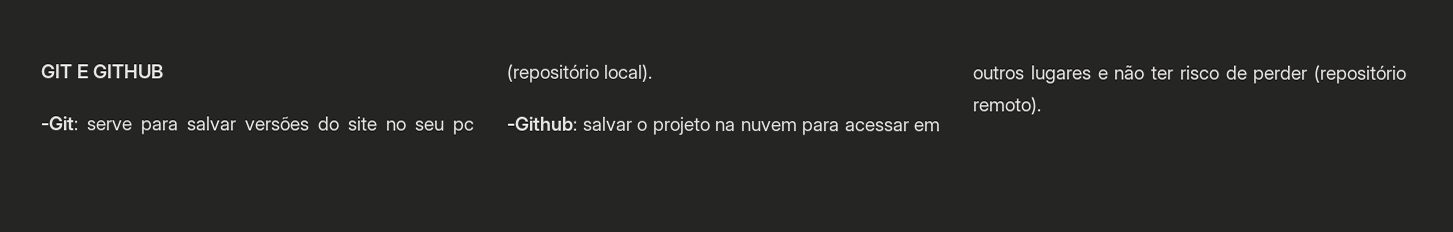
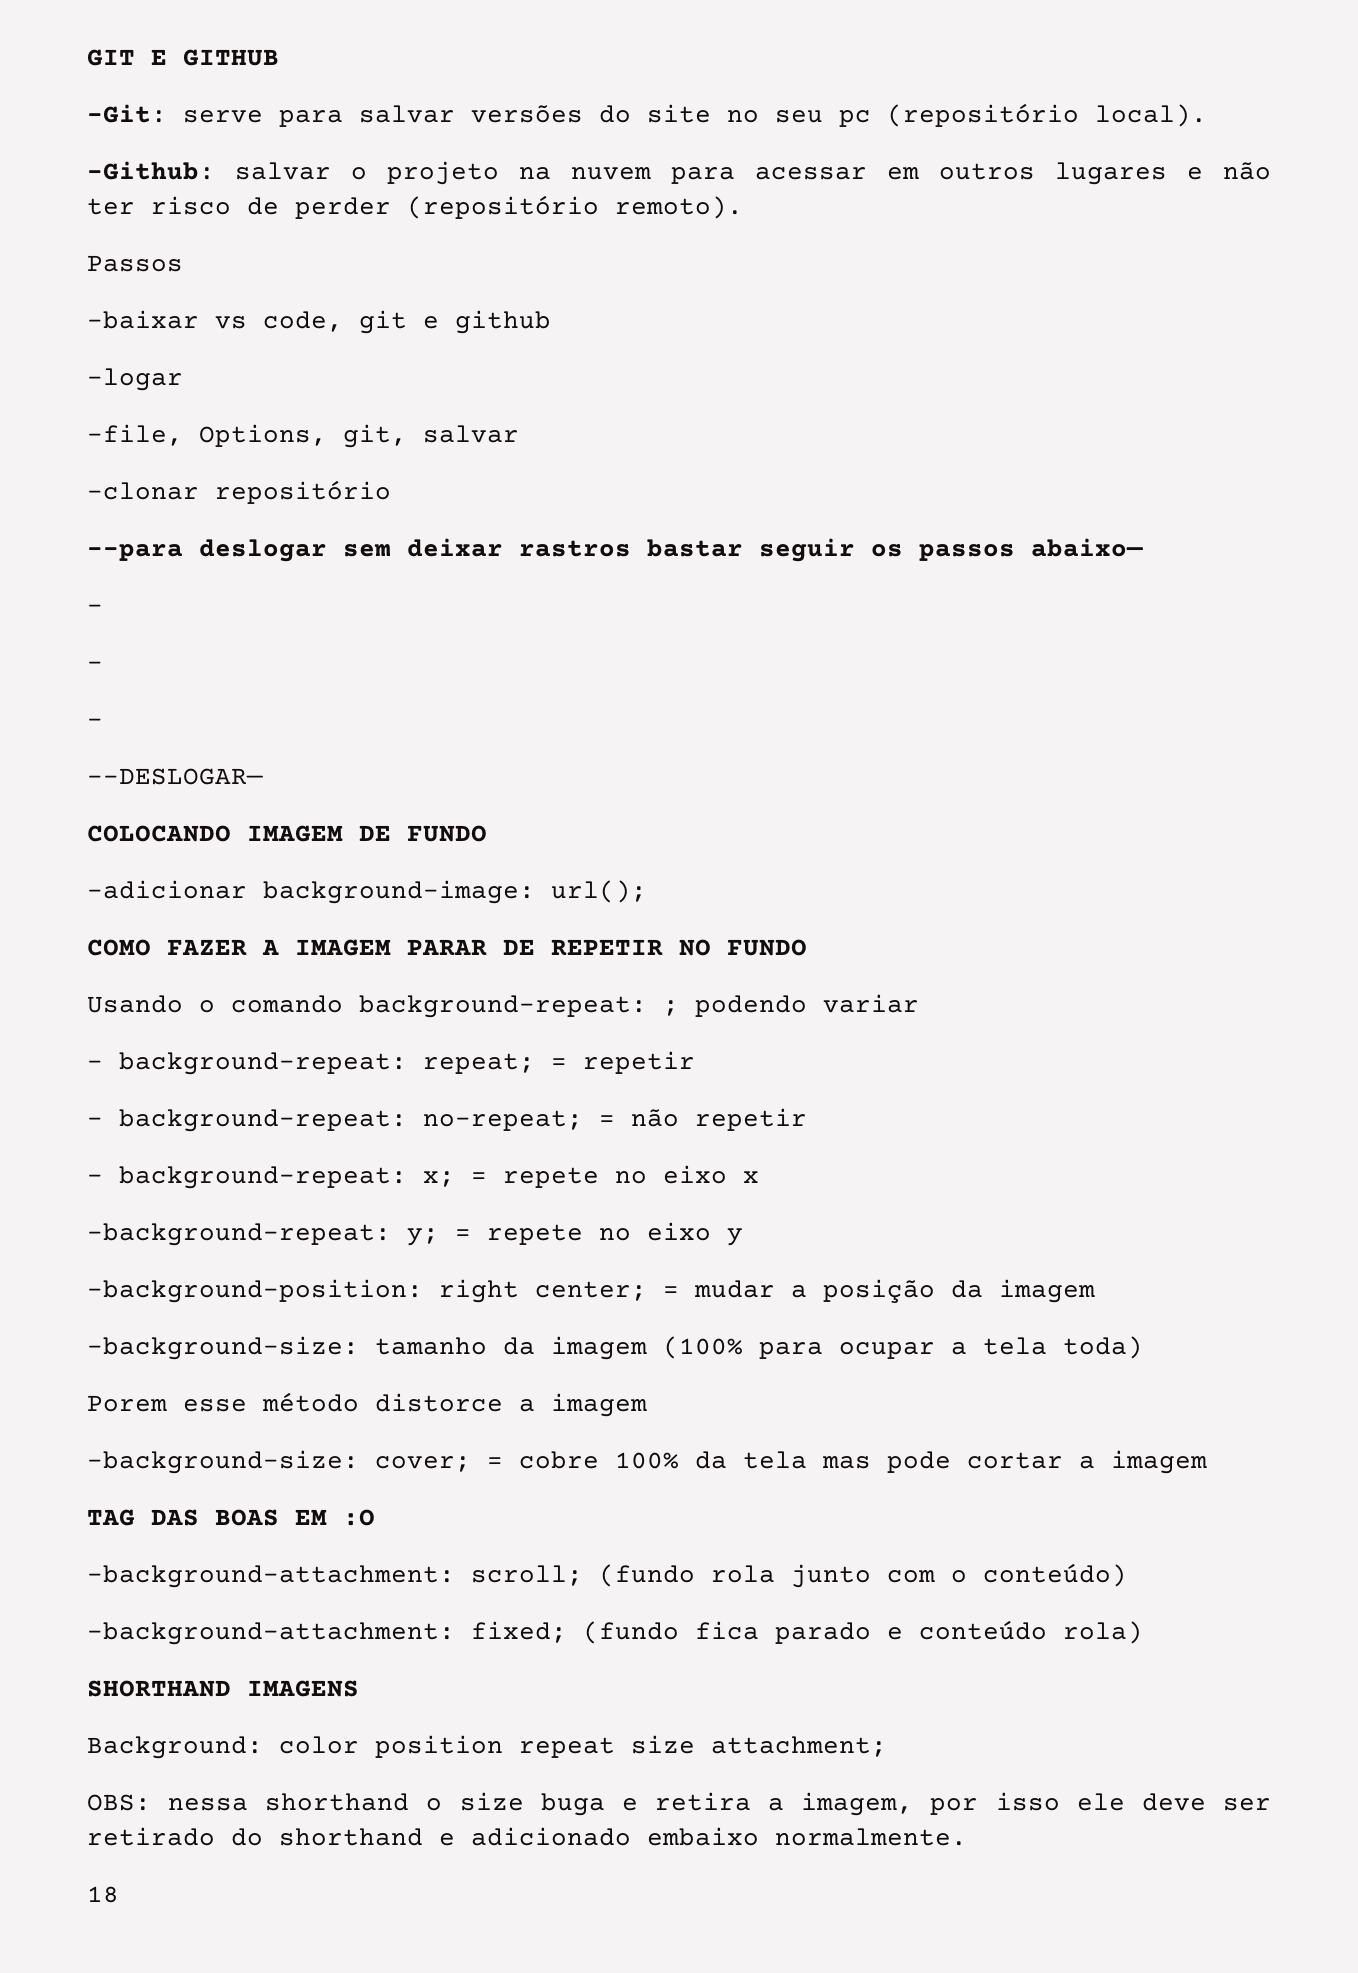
+ Passos
+ -baixar vs code, git e github
+ -logar
+ -file, Options, git, salvar
+ -clonar repositório
+ --para deslogar sem deixar rastros bastar seguir os passos abaixo—
+ -
+ -
+ -
+ --DESLOGAR—
+ COLOCANDO IMAGEM DE FUNDO
+ -adicionar background-image: url();
+ COMO FAZER A IMAGEM PARAR DE REPETIR NO FUNDO
+ Usando o comando background-repeat: ; podendo variar
+ - background-repeat: repeat; = repetir
+ - background-repeat: no-repeat; = não repetir
+ - background-repeat: x; = repete no eixo x
+ -background-repeat: y; = repete no eixo y
+ -background-position: right center; = mudar a posição da imagem
+ -background-size: tamanho da imagem (100% para ocupar a tela toda)
+ Porem esse método distorce a imagem
+ -background-size: cover; = cobre 100% da tela mas pode cortar a imagem
+ TAG DAS BOAS EM :O
+ -background-attachment: scroll; (fundo rola junto com o conteúdo)
+ -background-attachment: fixed; (fundo fica parado e conteúdo rola)
+ SHORTHAND IMAGENS
+ Background: color position repeat size attachment;
+ OBS: nessa shorthand o size buga e retira a imagem, por isso ele deve ser retirado do shorthand e adicionado embaixo normalmente.
+ 18

